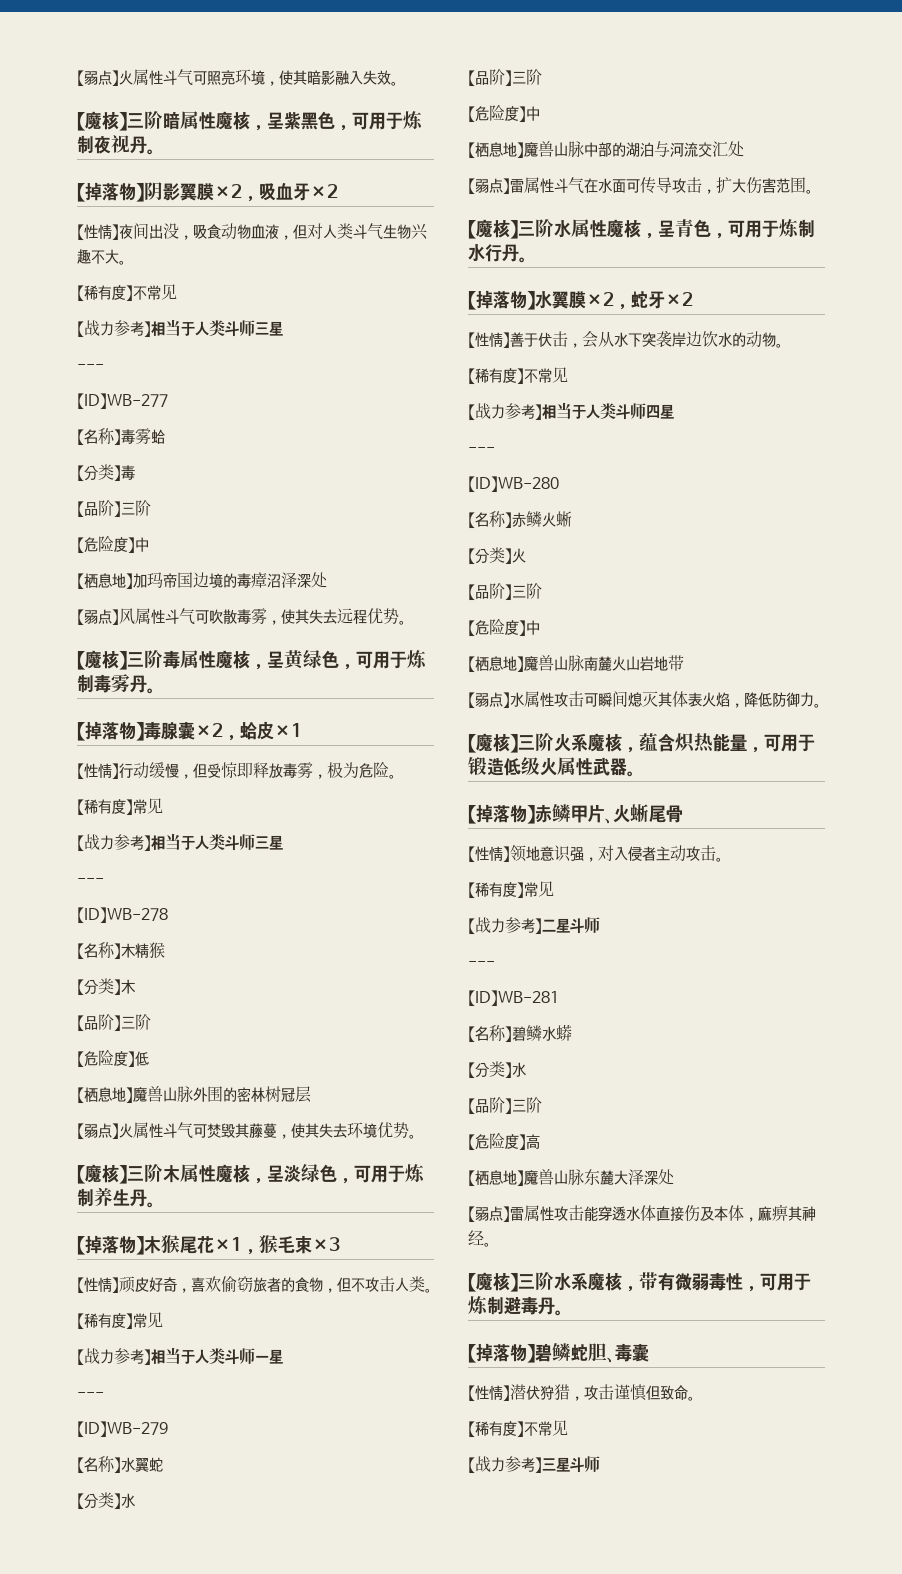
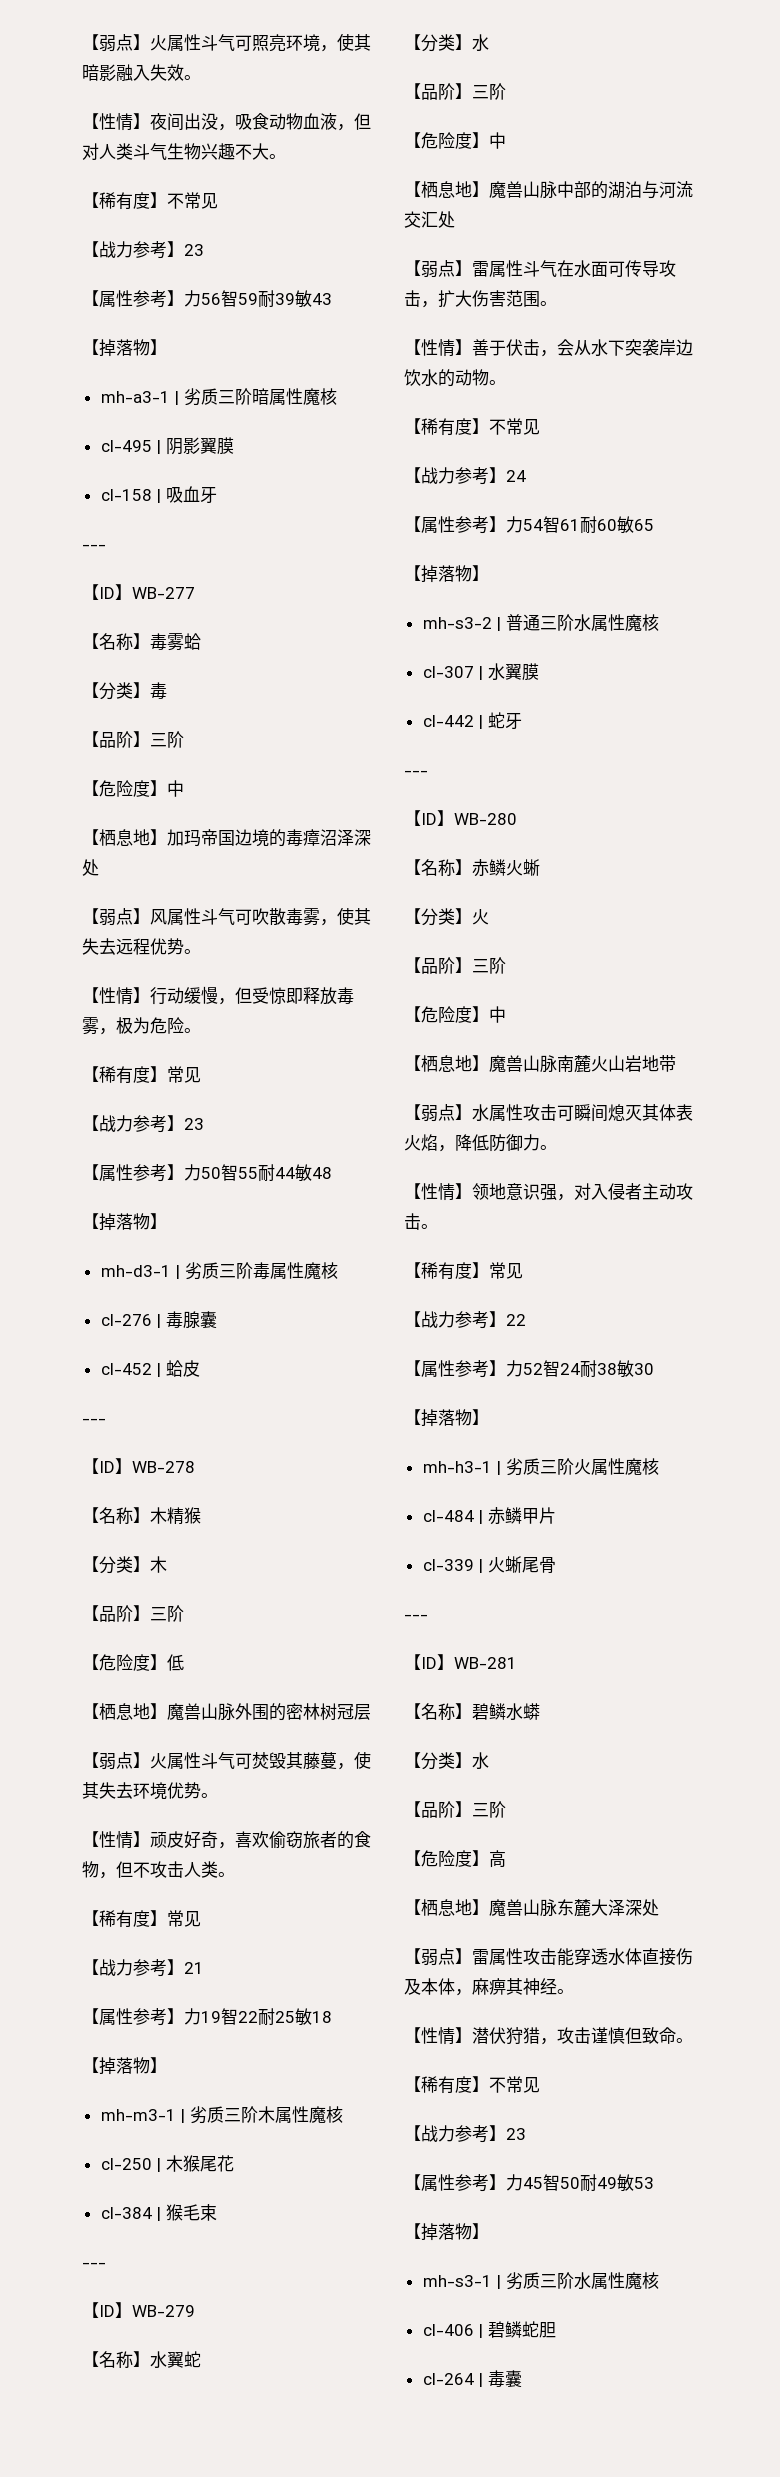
- 【魔核】三阶暗属性魔核，呈紫黑色，可用于炼制夜视丹。
- 【掉落物】阴影翼膜×2，吸血牙×2
  【性情】夜间出没，吸食动物血液，但对人类斗气生物兴趣不大。
  【稀有度】不常见
- 【战力参考】相当于人类斗师三星
+ 【战力参考】23
+ 【属性参考】力56智59耐39敏43
+ 【掉落物】
+ mh-a3-1 | 劣质三阶暗属性魔核
+ cl-495 | 阴影翼膜
+ cl-158 | 吸血牙
- 【魔核】三阶毒属性魔核，呈黄绿色，可用于炼制毒雾丹。
- 【掉落物】毒腺囊×2，蛤皮×1
  【性情】行动缓慢，但受惊即释放毒雾，极为危险。
  【稀有度】常见
- 【战力参考】相当于人类斗师三星
+ 【战力参考】23
+ 【属性参考】力50智55耐44敏48
+ 【掉落物】
+ mh-d3-1 | 劣质三阶毒属性魔核
+ cl-276 | 毒腺囊
+ cl-452 | 蛤皮
- 【魔核】三阶木属性魔核，呈淡绿色，可用于炼制养生丹。
- 【掉落物】木猴尾花×1，猴毛束×3
- 【战力参考】相当于人类斗师一星
+ 【战力参考】21
+ 【属性参考】力19智22耐25敏18
+ 【掉落物】
+ mh-m3-1 | 劣质三阶木属性魔核
+ cl-250 | 木猴尾花
+ cl-384 | 猴毛束
- 【魔核】三阶水属性魔核，呈青色，可用于炼制水行丹。
- 【掉落物】水翼膜×2，蛇牙×2
- 【战力参考】相当于人类斗师四星
+ 【战力参考】24
+ 【属性参考】力54智61耐60敏65
+ 【掉落物】
+ mh-s3-2 | 普通三阶水属性魔核
+ cl-307 | 水翼膜
+ cl-442 | 蛇牙
- 【魔核】三阶火系魔核，蕴含炽热能量，可用于锻造低级火属性武器。
- 【掉落物】赤鳞甲片、火蜥尾骨
- 【战力参考】二星斗师
+ 【战力参考】22
+ 【属性参考】力52智24耐38敏30
+ 【掉落物】
+ mh-h3-1 | 劣质三阶火属性魔核
+ cl-484 | 赤鳞甲片
+ cl-339 | 火蜥尾骨
- 【魔核】三阶水系魔核，带有微弱毒性，可用于炼制避毒丹。
- 【掉落物】碧鳞蛇胆、毒囊
  【性情】潜伏狩猎，攻击谨慎但致命。
  【稀有度】不常见
- 【战力参考】三星斗师
+ 【战力参考】23
+ 【属性参考】力45智50耐49敏53
+ 【掉落物】
+ mh-s3-1 | 劣质三阶水属性魔核
+ cl-406 | 碧鳞蛇胆
+ cl-264 | 毒囊

